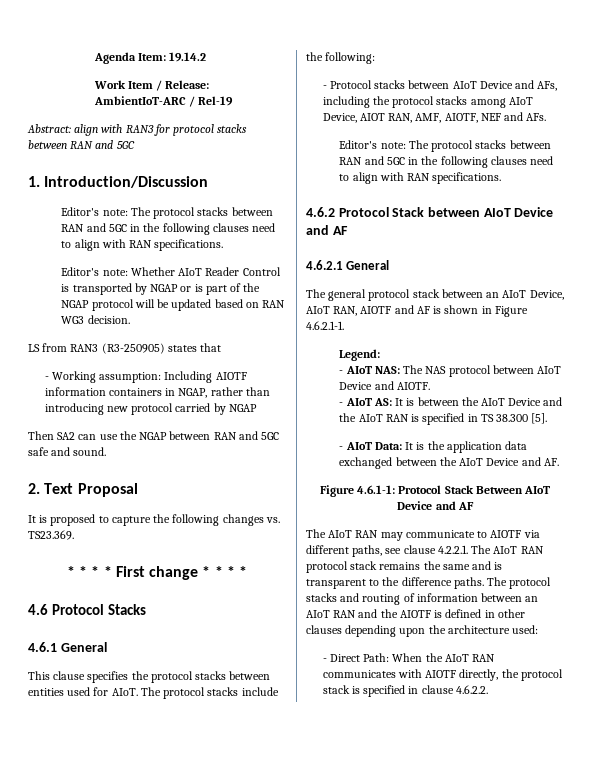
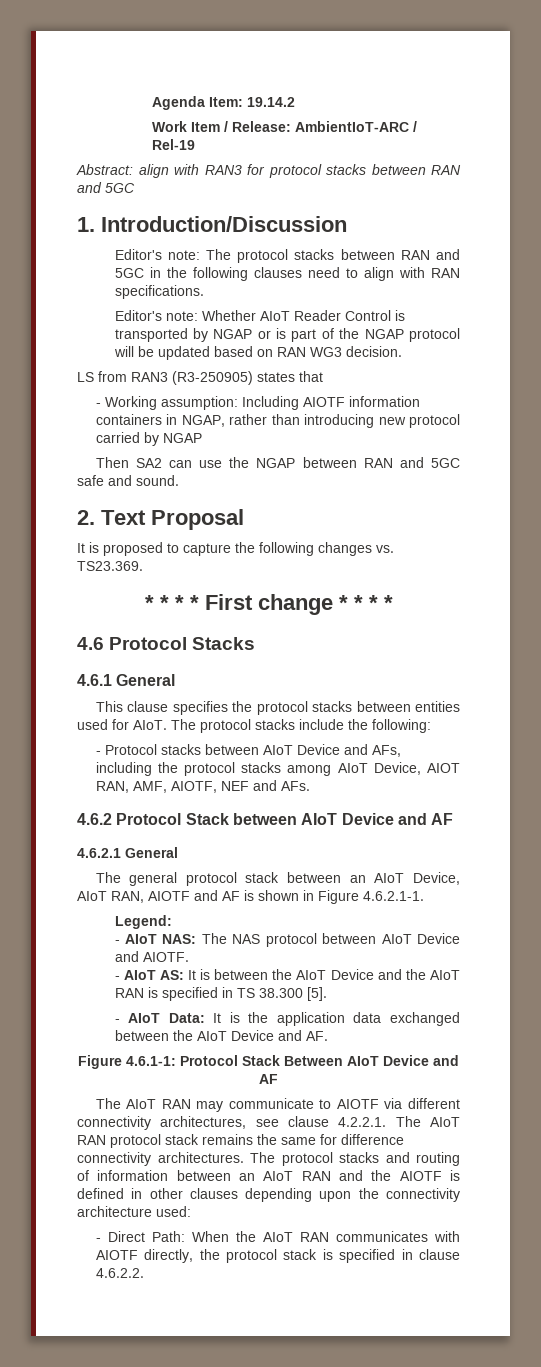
  - Protocol stacks between AIoT Device and AFs, including the protocol stacks among AIoT Device, AIOT RAN, AMF, AIOTF, NEF and AFs.
- Editor's note: The protocol stacks between RAN and 5GC in the following clauses need to align with RAN specifications.
- The AIoT RAN may communicate to AIOTF via different paths, see clause 4.2.2.1. The AIoT RAN protocol stack remains the same and is transparent to the difference paths.
+ The AIoT RAN may communicate to AIOTF via different connectivity architectures, see clause 4.2.2.1. The AIoT RAN protocol stack remains the same for difference connectivity architectures.
- The protocol stacks and routing of information between an AIoT RAN and the AIOTF is defined in other clauses depending upon the architecture used:
+ The protocol stacks and routing of information between an AIoT RAN and the AIOTF is defined in other clauses depending upon the connectivity architecture used:

